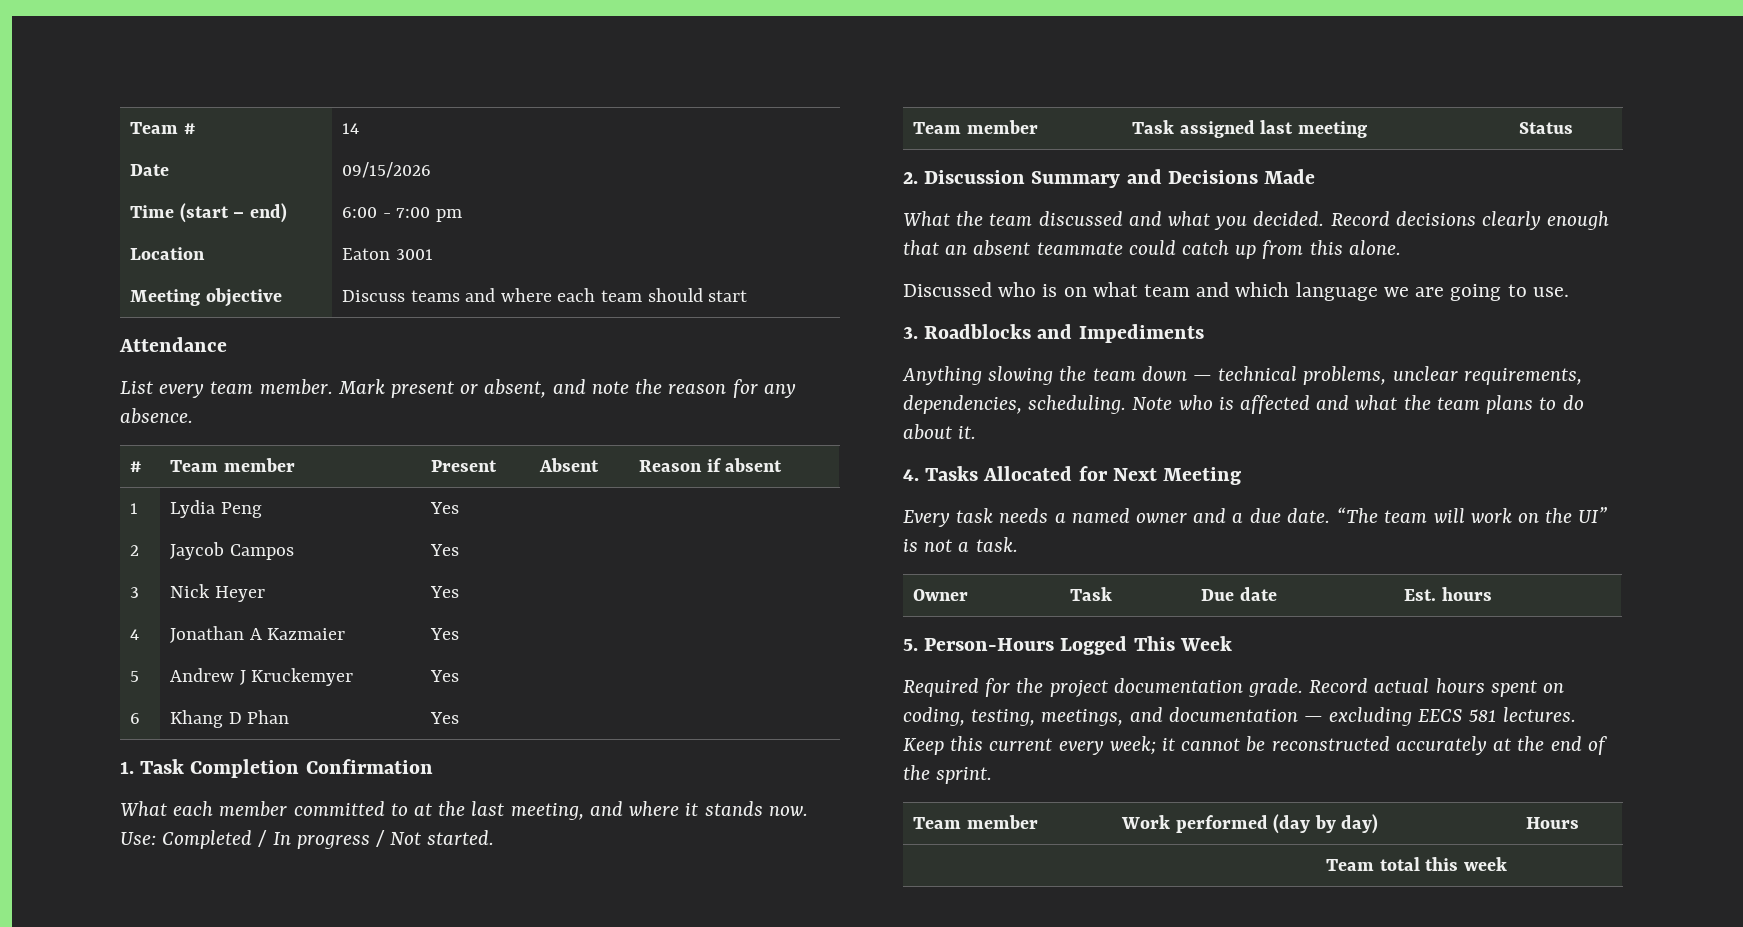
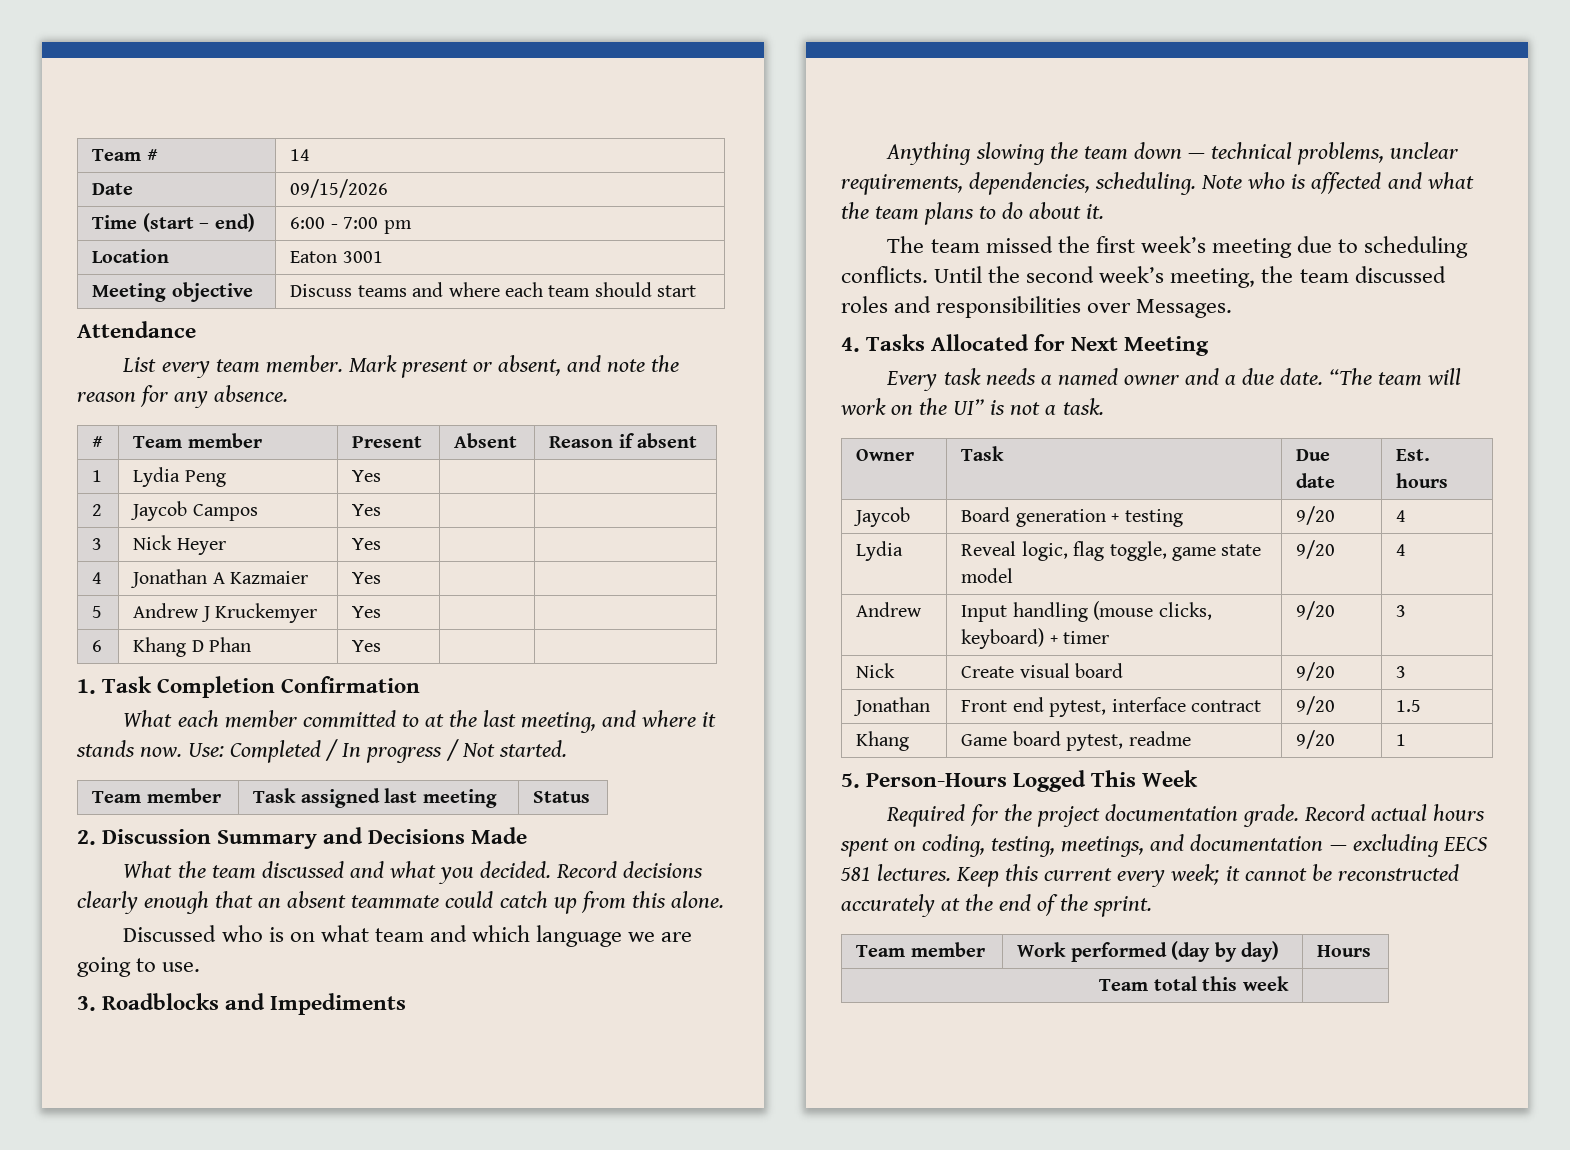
+ The team missed the first week’s meeting due to scheduling conflicts. Until the second week’s meeting, the team discussed roles and responsibilities over Messages.
+ Jaycob | Board generation + testing | 9/20 | 4
+ Lydia | Reveal logic, flag toggle, game state model | 9/20 | 4
+ Andrew | Input handling (mouse clicks, keyboard) + timer | 9/20 | 3
+ Nick | Create visual board | 9/20 | 3
+ Jonathan | Front end pytest, interface contract | 9/20 | 1.5
+ Khang | Game board pytest, readme | 9/20 | 1

